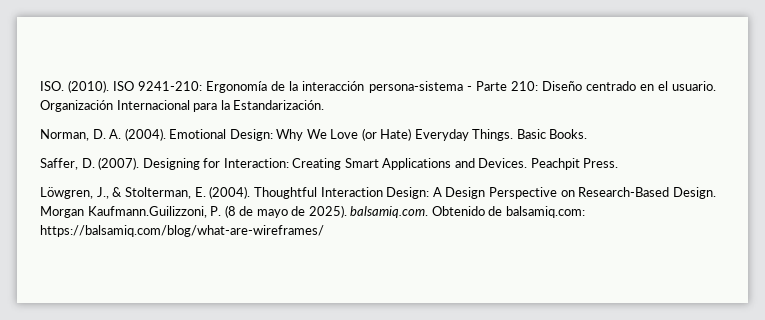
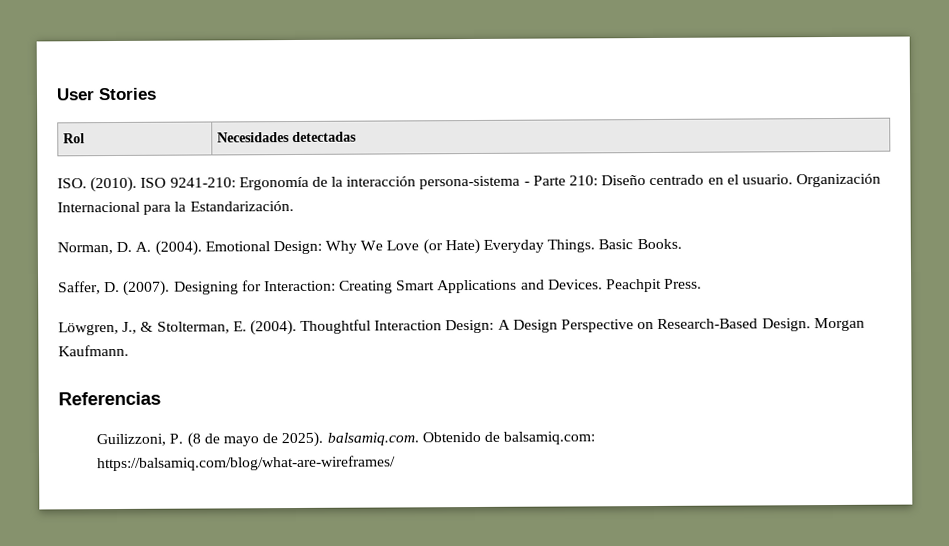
+ User Stories
+ Rol | Necesidades detectadas
- Morgan Kaufmann.Guilizzoni, P. (8 de mayo de 2025). balsamiq.com. Obtenido de balsamiq.com: https://balsamiq.com/blog/what-are-wireframes/
+ Morgan Kaufmann.
+ Referencias
+ Guilizzoni, P. (8 de mayo de 2025). balsamiq.com. Obtenido de balsamiq.com: https://balsamiq.com/blog/what-are-wireframes/

